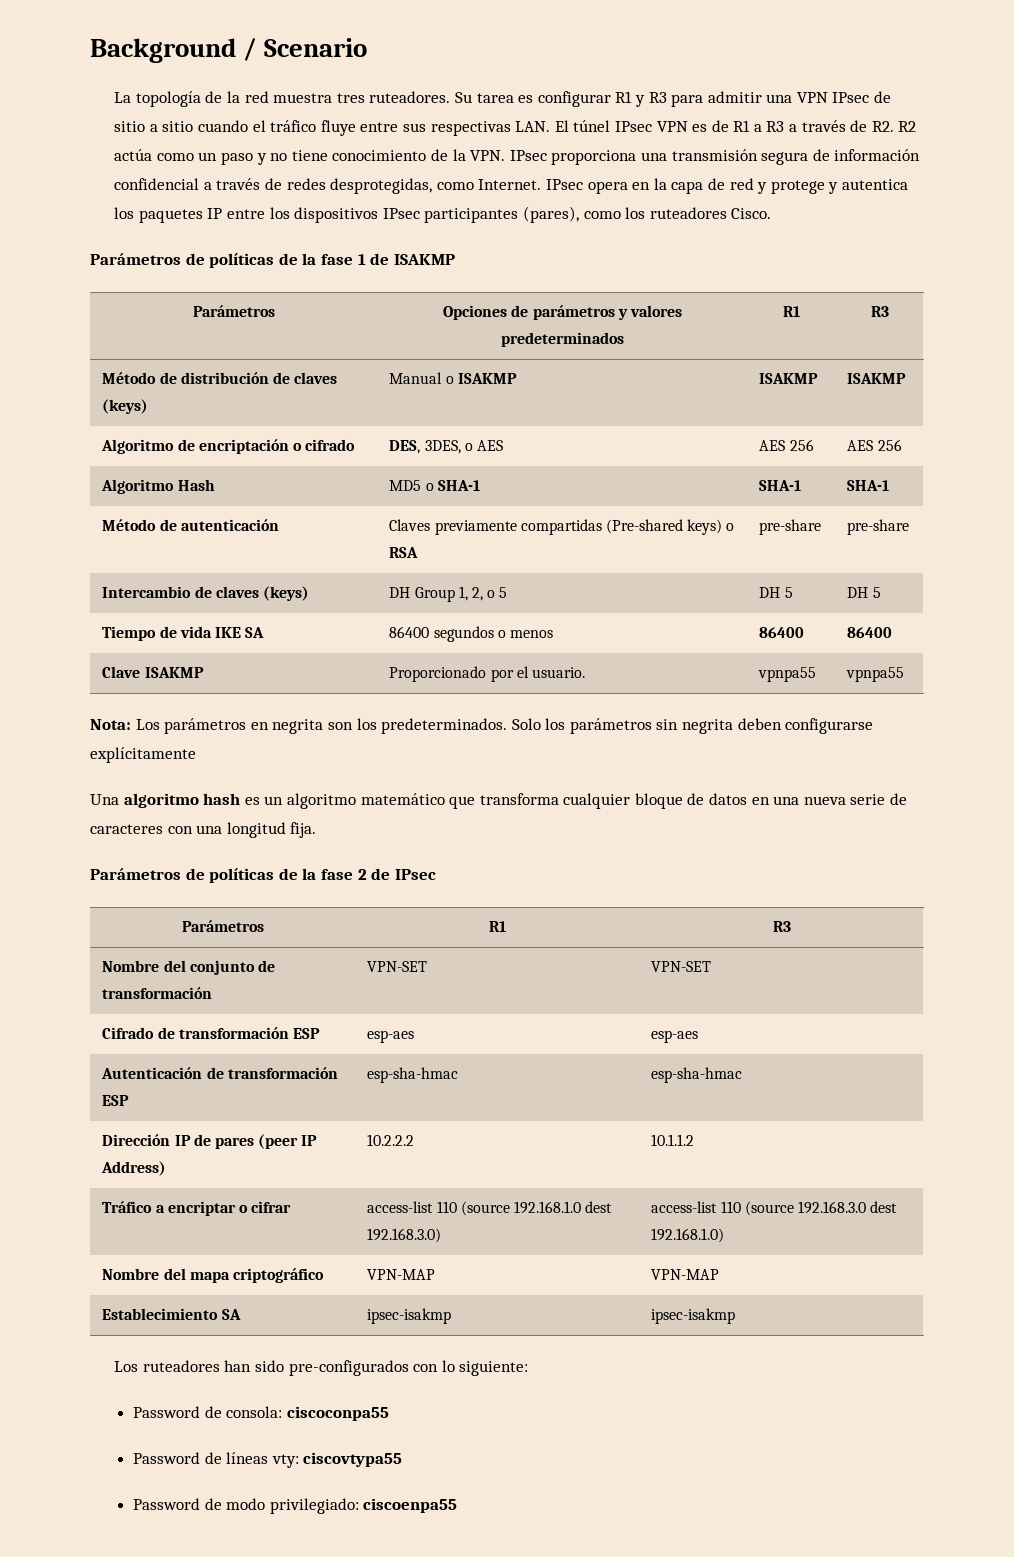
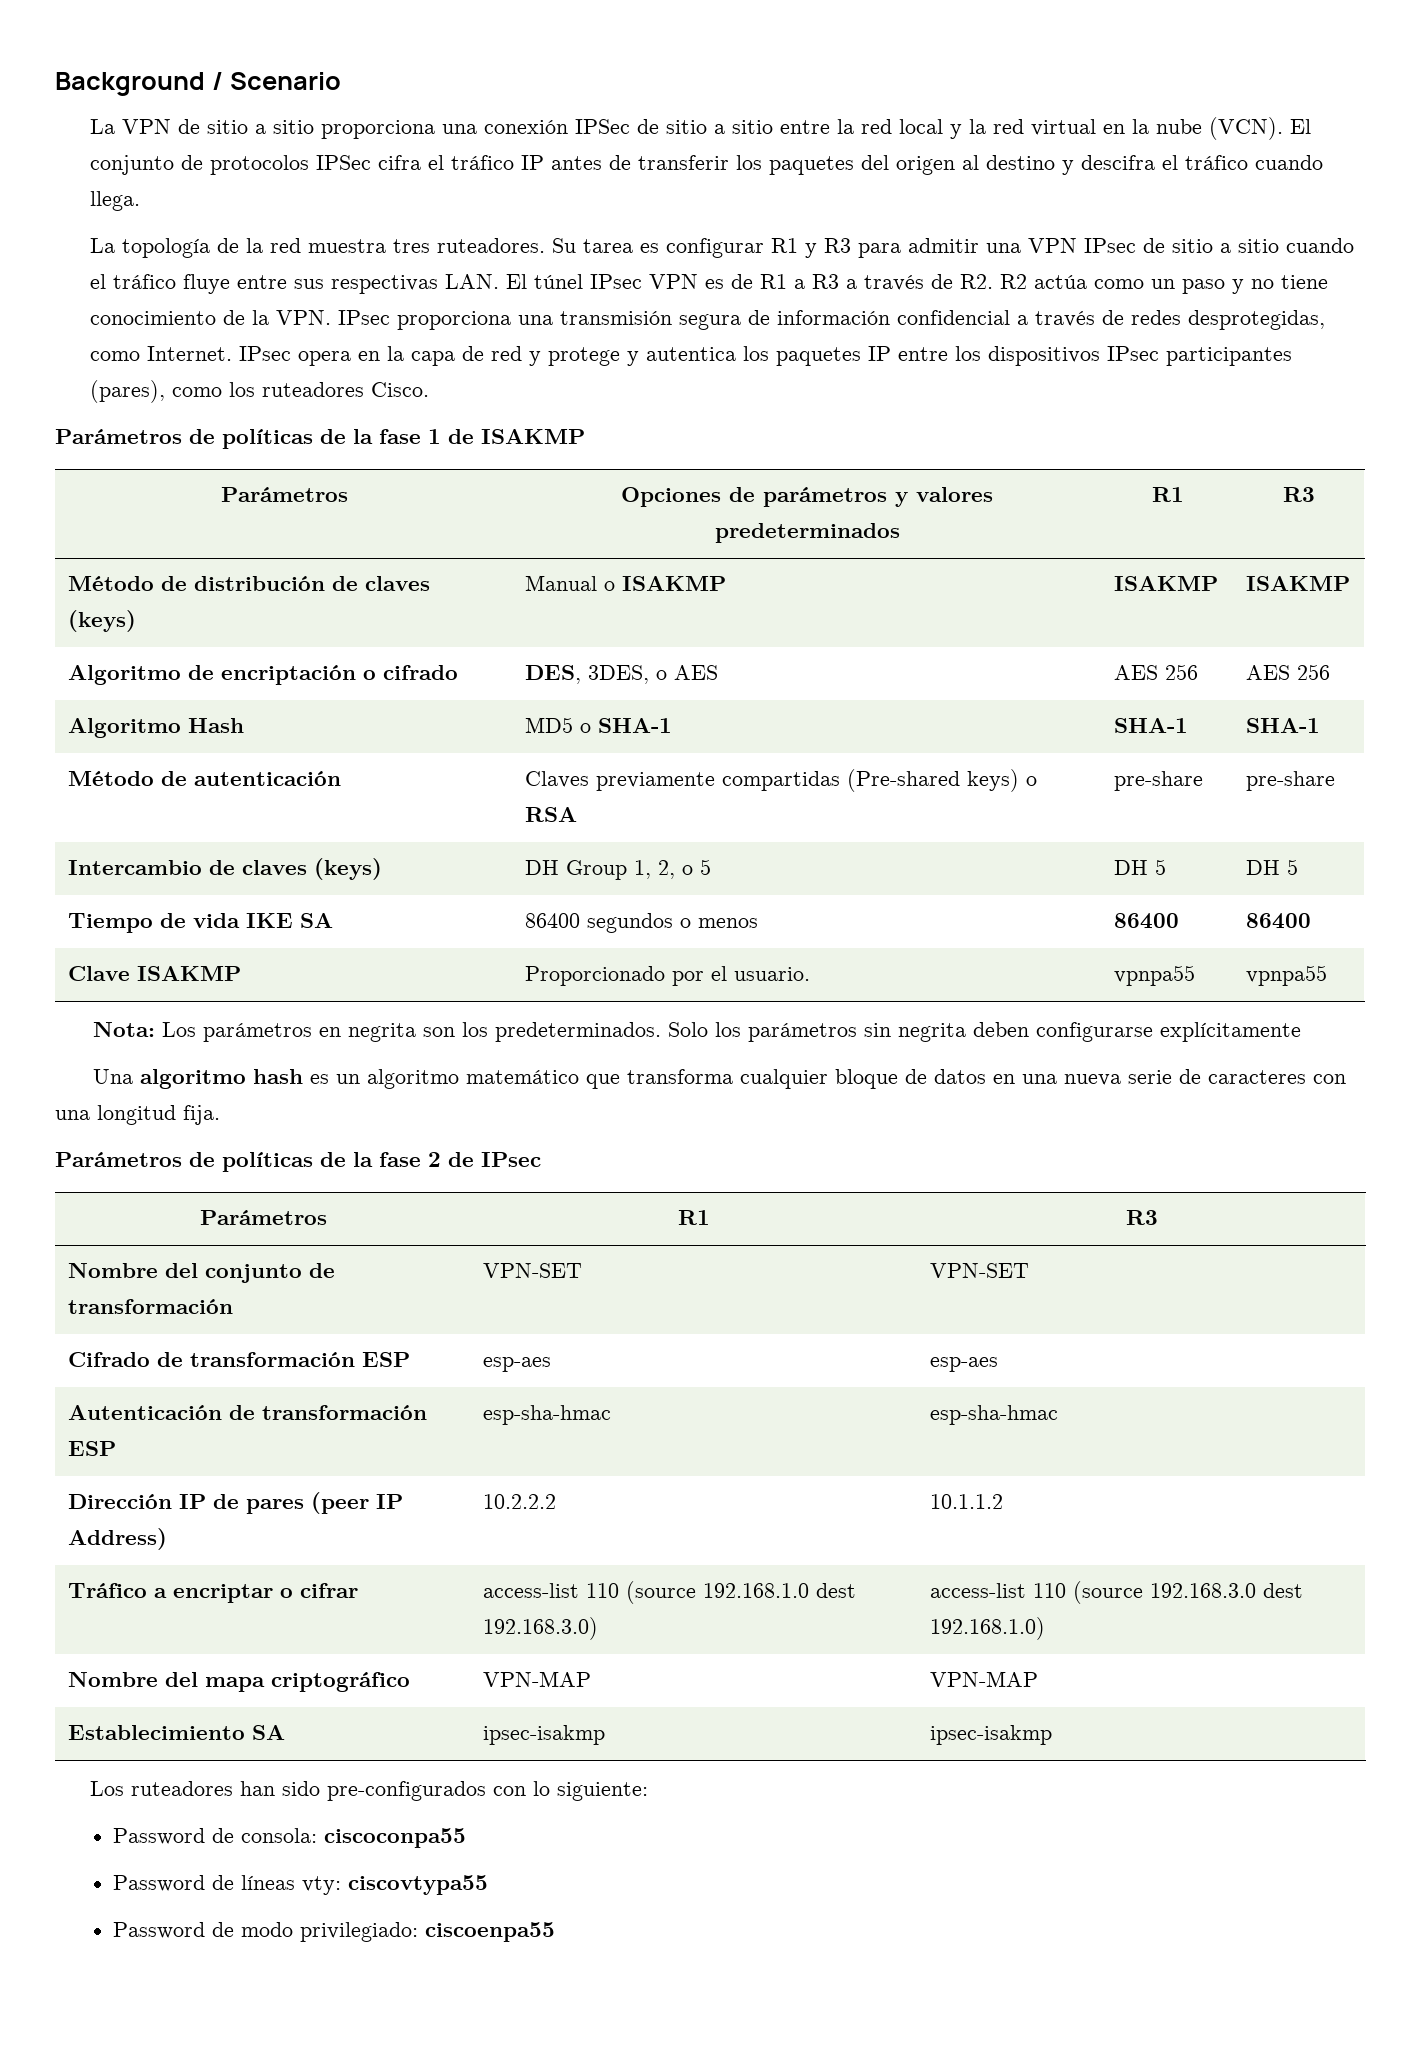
+ La VPN de sitio a sitio proporciona una conexión IPSec de sitio a sitio entre la red local y la red virtual en la nube (VCN). El conjunto de protocolos IPSec cifra el tráfico IP antes de transferir los paquetes del origen al destino y descifra el tráfico cuando llega.

